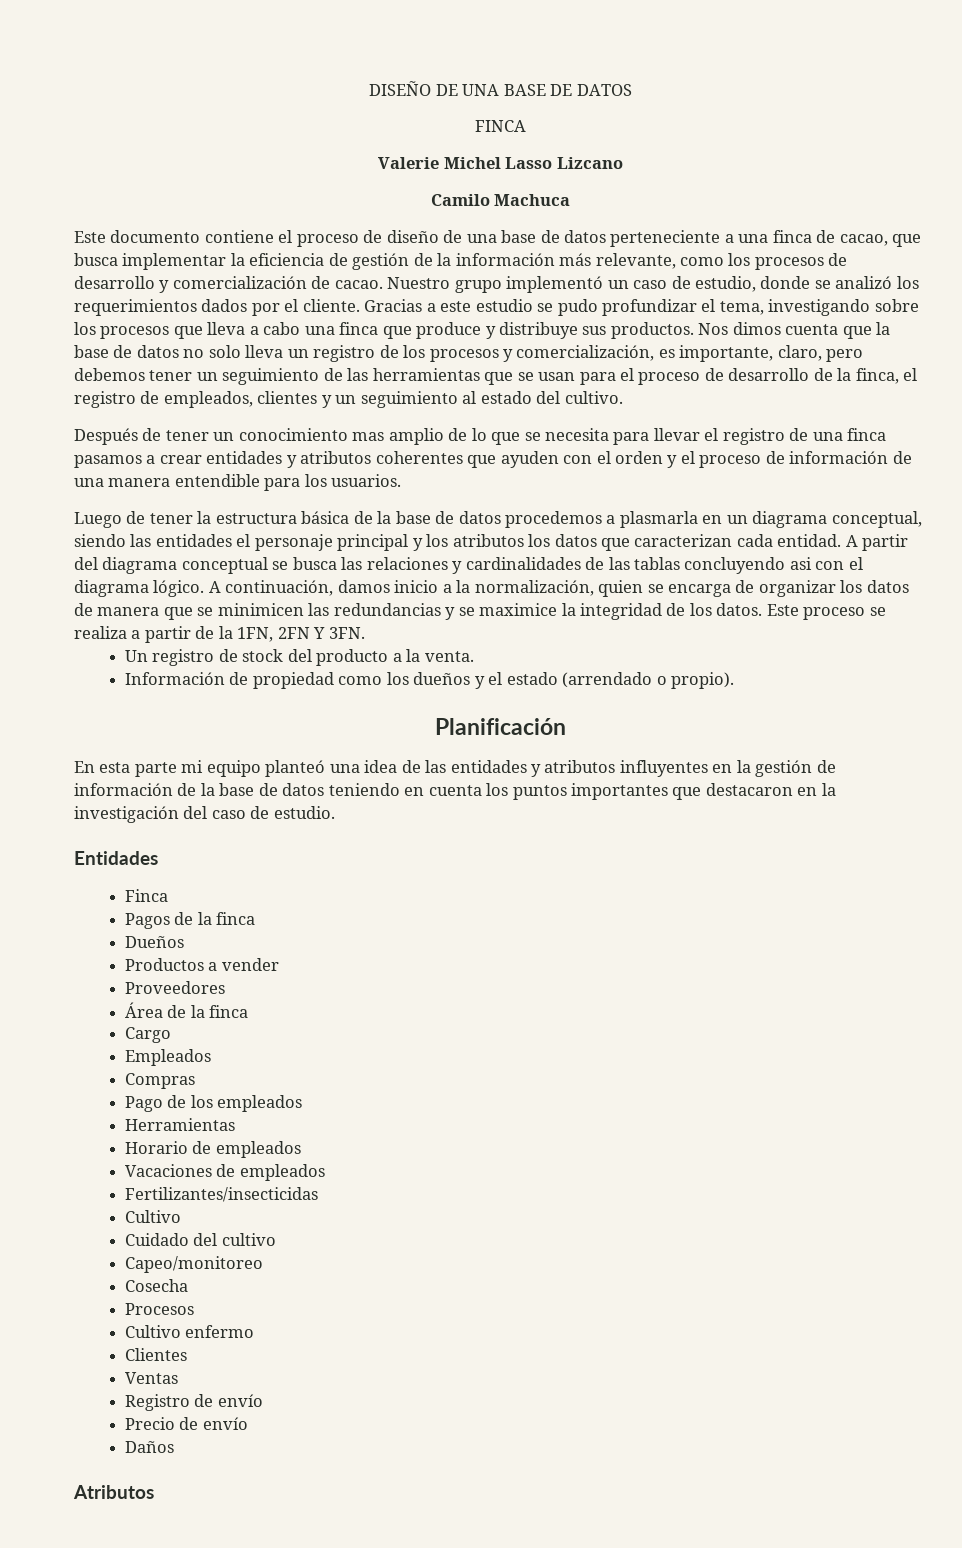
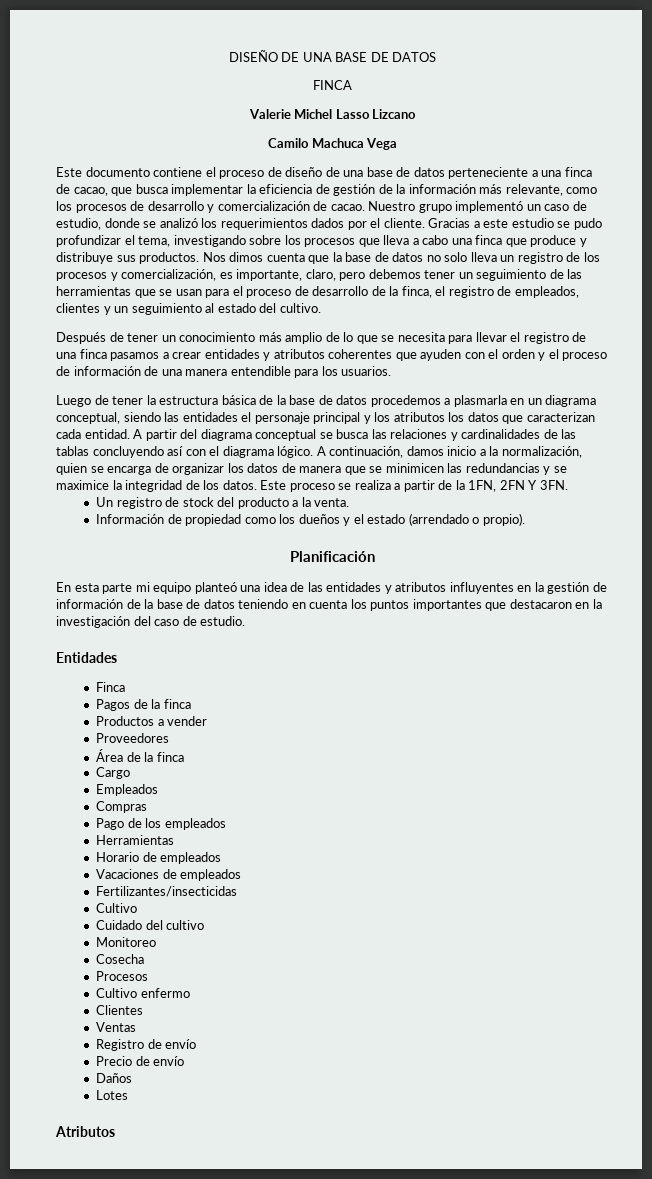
- Camilo Machuca
+ Camilo Machuca Vega
- Después de tener un conocimiento mas amplio de lo que se necesita para llevar el registro de una finca pasamos a crear entidades y atributos coherentes que ayuden con el orden y el proceso de información de una manera entendible para los usuarios.
+ Después de tener un conocimiento más amplio de lo que se necesita para llevar el registro de una finca pasamos a crear entidades y atributos coherentes que ayuden con el orden y el proceso de información de una manera entendible para los usuarios.
- A partir del diagrama conceptual se busca las relaciones y cardinalidades de las tablas concluyendo asi con el diagrama lógico.
+ A partir del diagrama conceptual se busca las relaciones y cardinalidades de las tablas concluyendo así con el diagrama lógico.
- Dueños
- Capeo/monitoreo
+ Monitoreo
+ Lotes

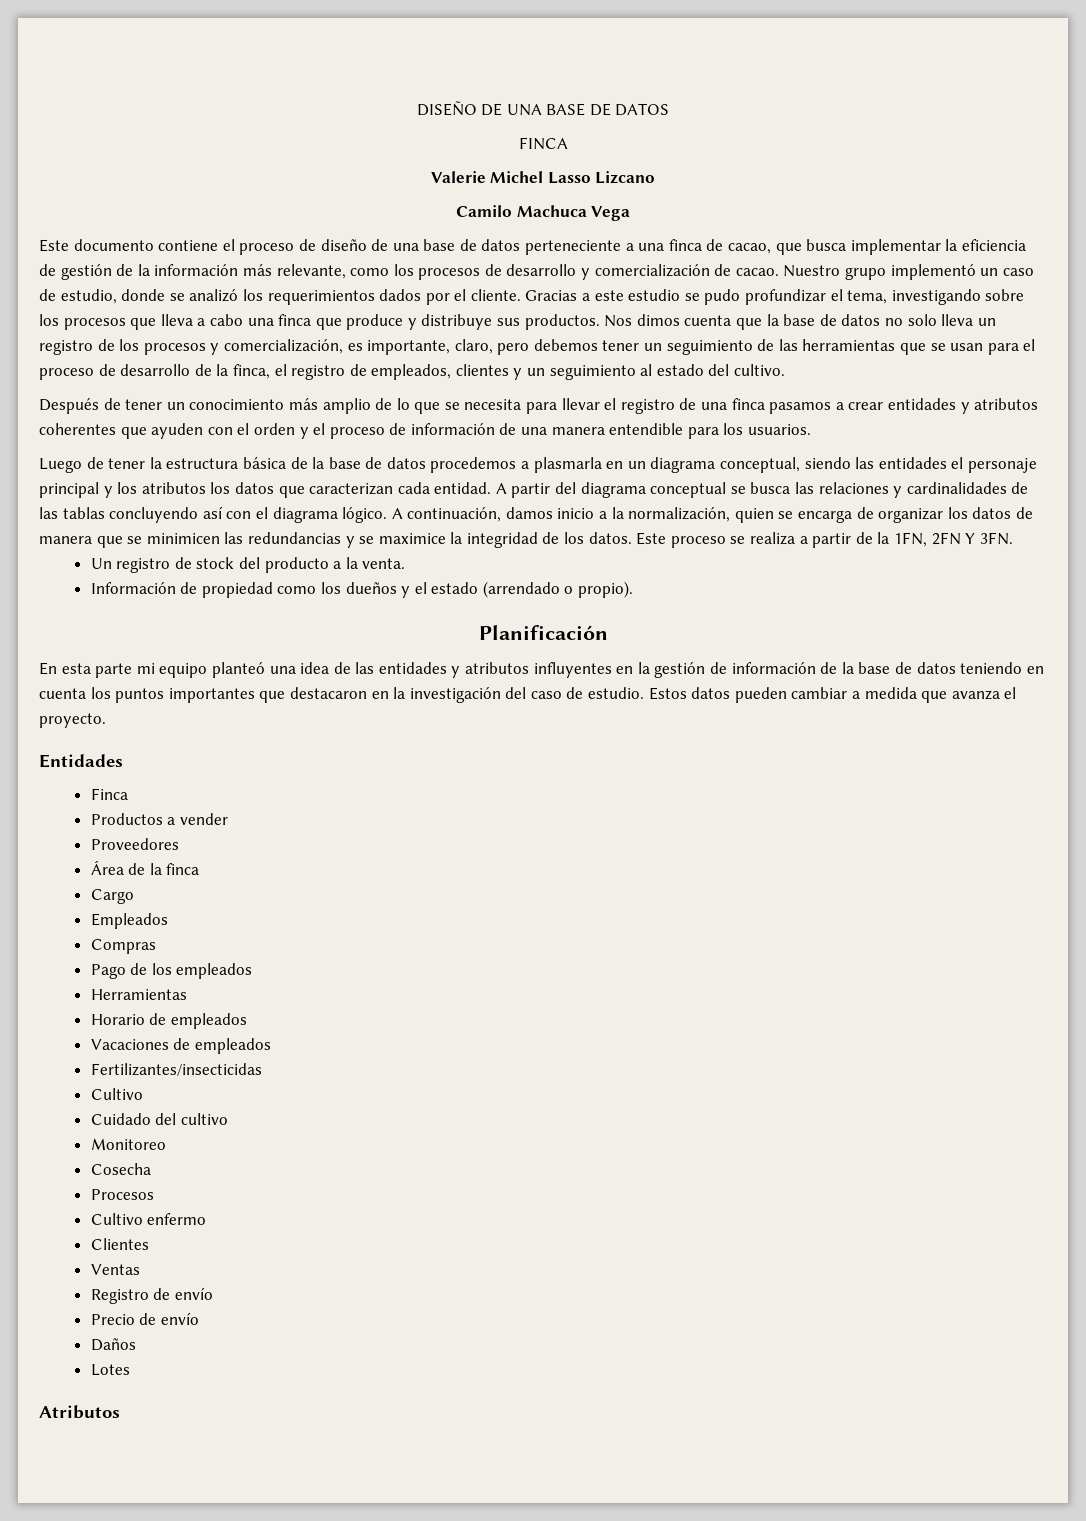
- En esta parte mi equipo planteó una idea de las entidades y atributos influyentes en la gestión de información de la base de datos teniendo en cuenta los puntos importantes que destacaron en la investigación del caso de estudio.
+ En esta parte mi equipo planteó una idea de las entidades y atributos influyentes en la gestión de información de la base de datos teniendo en cuenta los puntos importantes que destacaron en la investigación del caso de estudio. Estos datos pueden cambiar a medida que avanza el proyecto.
  Entidades
  Finca
- Pagos de la finca

